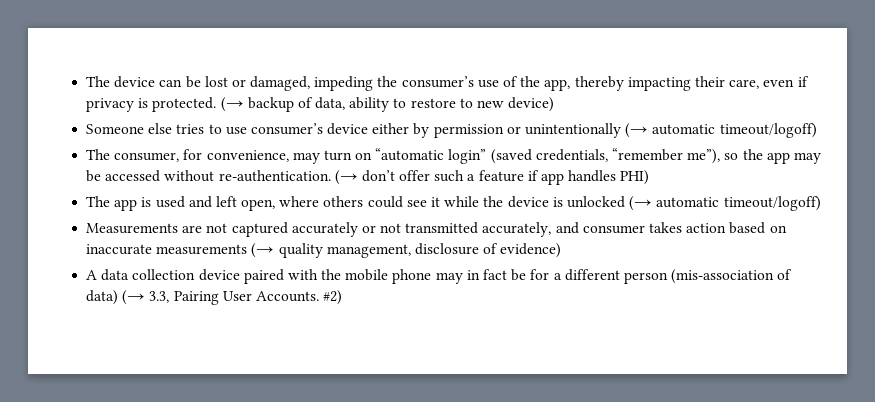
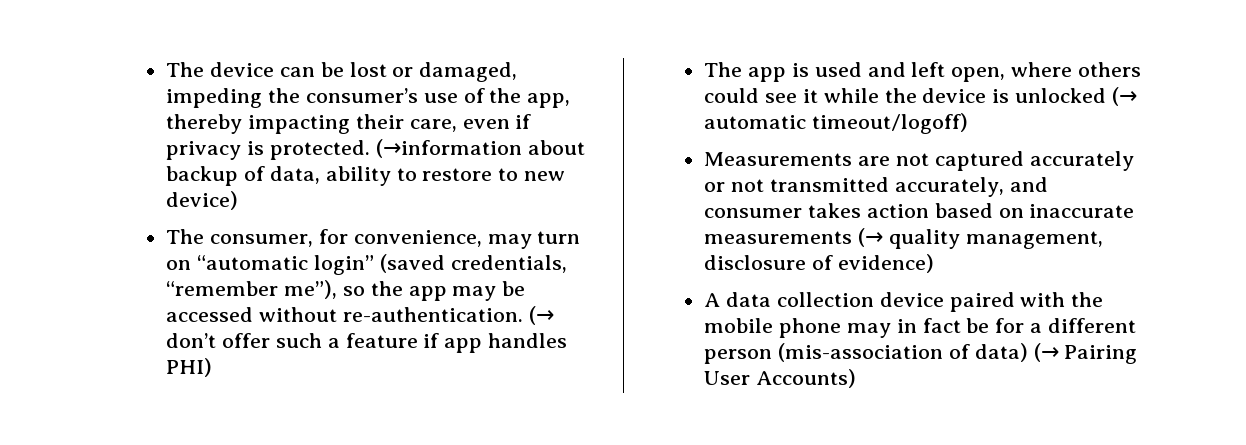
- (→ backup of data, ability to restore to new device)
+ (→information about backup of data, ability to restore to new device)
- Someone else tries to use consumer’s device either by permission or unintentionally (→ automatic timeout/logoff)
- A data collection device paired with the mobile phone may in fact be for a different person (mis-association of data) (→ 3.3, Pairing User Accounts. #2)
+ A data collection device paired with the mobile phone may in fact be for a different person (mis-association of data) (→ Pairing User Accounts)

